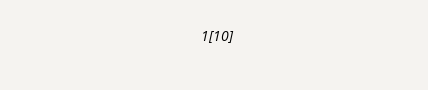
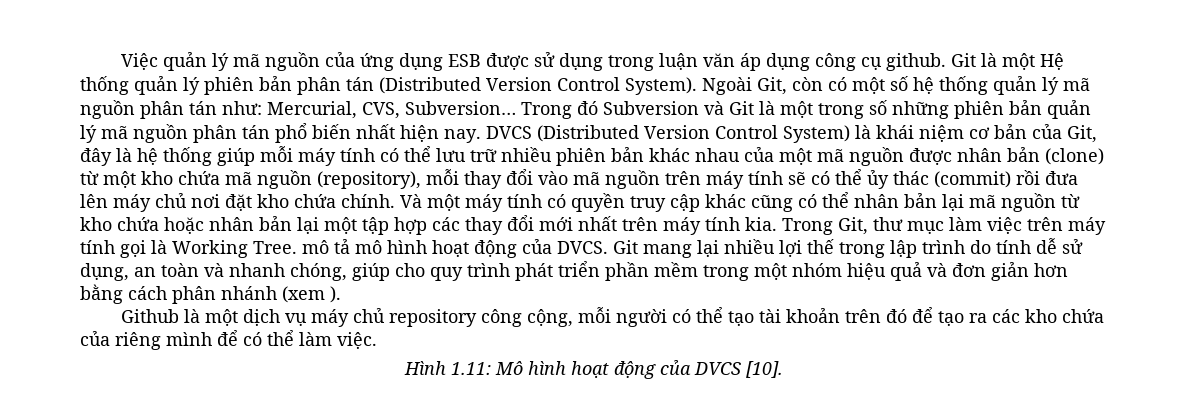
- 1[10]
+ Việc quản lý mã nguồn của ứng dụng ESB được sử dụng trong luận văn áp dụng công cụ github. Git là một Hệ thống quản lý phiên bản phân tán (Distributed Version Control System). Ngoài Git, còn có một số hệ thống quản lý mã nguồn phân tán như: Mercurial, CVS, Subversion… Trong đó Subversion và Git là một trong số những phiên bản quản lý mã nguồn phân tán phổ biến nhất hiện nay. DVCS (Distributed Version Control System) là khái niệm cơ bản của Git, đây là hệ thống giúp mỗi máy tính có thể lưu trữ nhiều phiên bản khác nhau của một mã nguồn được nhân bản (clone) từ một kho chứa mã nguồn (repository), mỗi thay đổi vào mã nguồn trên máy tính sẽ có thể ủy thác (commit) rồi đưa lên máy chủ nơi đặt kho chứa chính. Và một máy tính có quyền truy cập khác cũng có thể nhân bản lại mã nguồn từ kho chứa hoặc nhân bản lại một tập hợp các thay đổi mới nhất trên máy tính kia. Trong Git, thư mục làm việc trên máy tính gọi là Working Tree. mô tả mô hình hoạt động của DVCS. Git mang lại nhiều lợi thế trong lập trình do tính dễ sử dụng, an toàn và nhanh chóng, giúp cho quy trình phát triển phần mềm trong một nhóm hiệu quả và đơn giản hơn bằng cách phân nhánh (xem ).
+ Github là một dịch vụ máy chủ repository công cộng, mỗi người có thể tạo tài khoản trên đó để tạo ra các kho chứa của riêng mình để có thể làm việc.
+ Hình 1.11: Mô hình hoạt động của DVCS [10].

